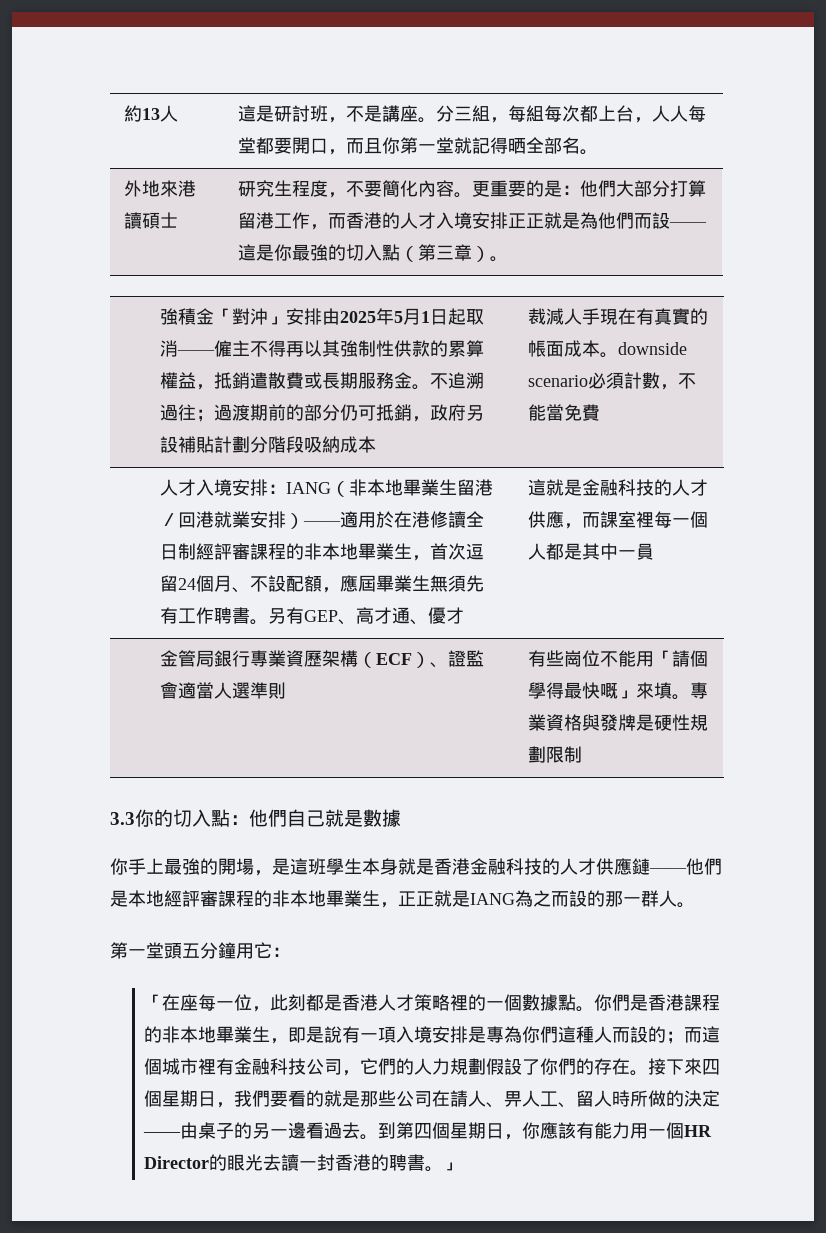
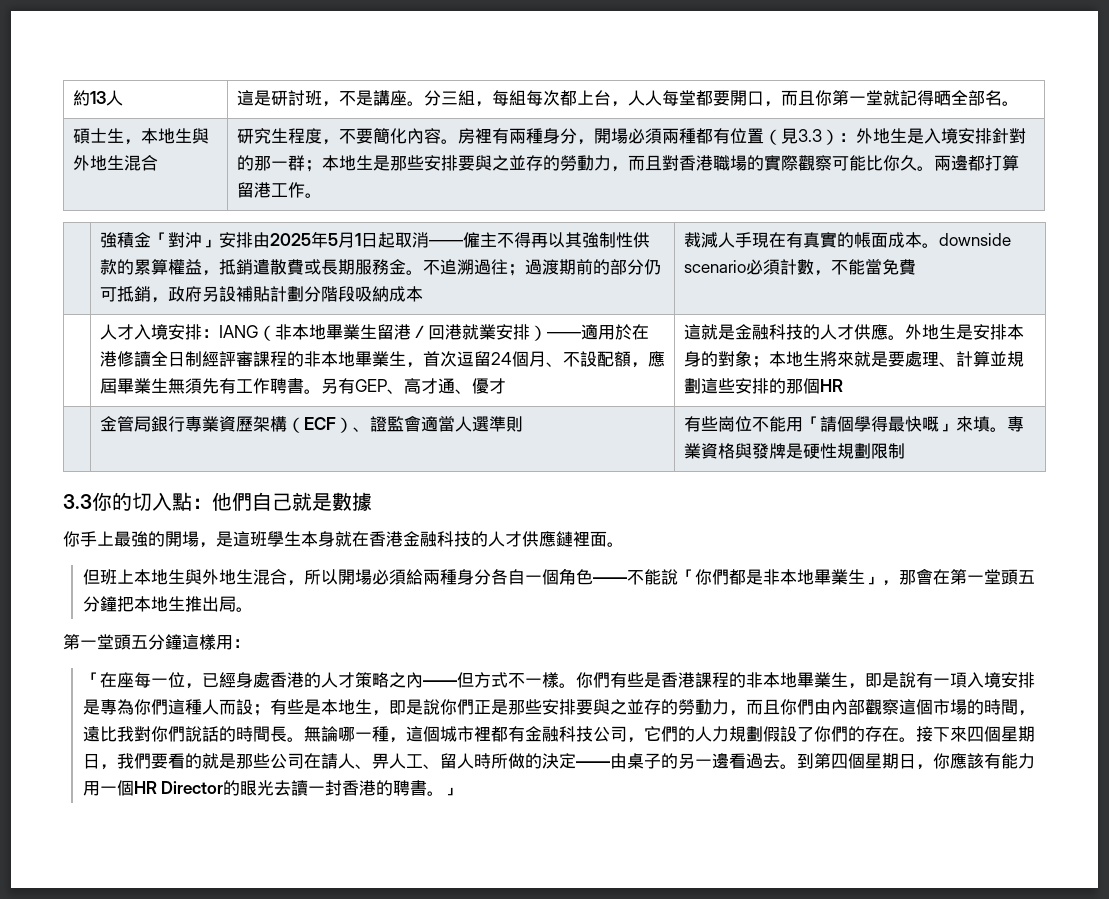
- 外地來港讀碩士
+ 碩士生，本地生與外地生混合
- 更重要的是：他們大部分打算留港工作，而香港的人才入境安排正正就是為他們而設——這是你最強的切入點（第三章）。
+ 房裡有兩種身分，開場必須兩種都有位置（見3.3）：外地生是入境安排針對的那一群；本地生是那些安排要與之並存的勞動力，而且對香港職場的實際觀察可能比你久。兩邊都打算留港工作。
- 這就是金融科技的人才供應，而課室裡每一個人都是其中一員
+ 這就是金融科技的人才供應。外地生是安排本身的對象；本地生將來就是要處理、計算並規劃這些安排的那個HR
- 你手上最強的開場，是這班學生本身就是香港金融科技的人才供應鏈——他們是本地經評審課程的非本地畢業生，正正就是IANG為之而設的那一群人。
+ 你手上最強的開場，是這班學生本身就在香港金融科技的人才供應鏈裡面。
+ 但班上本地生與外地生混合，所以開場必須給兩種身分各自一個角色——不能說「你們都是非本地畢業生」，那會在第一堂頭五分鐘把本地生推出局。
- 第一堂頭五分鐘用它：
+ 第一堂頭五分鐘這樣用：
- 「在座每一位，此刻都是香港人才策略裡的一個數據點。你們是香港課程的非本地畢業生，即是說有一項入境安排是專為你們這種人而設的；而這個城市裡有金融科技公司，它們的人力規劃假設了你們的存在。
+ 「在座每一位，已經身處香港的人才策略之內——但方式不一樣。你們有些是香港課程的非本地畢業生，即是說有一項入境安排是專為你們這種人而設；有些是本地生，即是說你們正是那些安排要與之並存的勞動力，而且你們由內部觀察這個市場的時間，遠比我對你們說話的時間長。無論哪一種，這個城市裡都有金融科技公司，它們的人力規劃假設了你們的存在。

